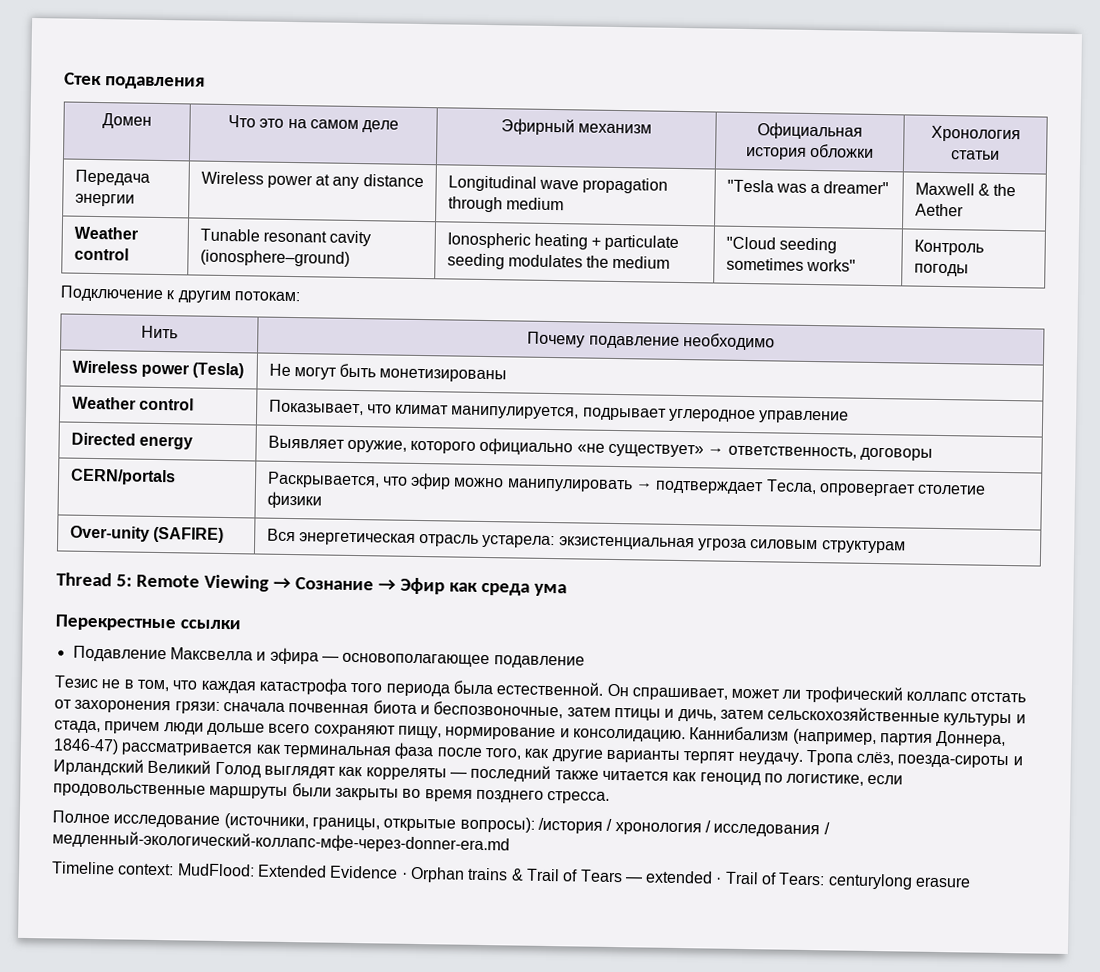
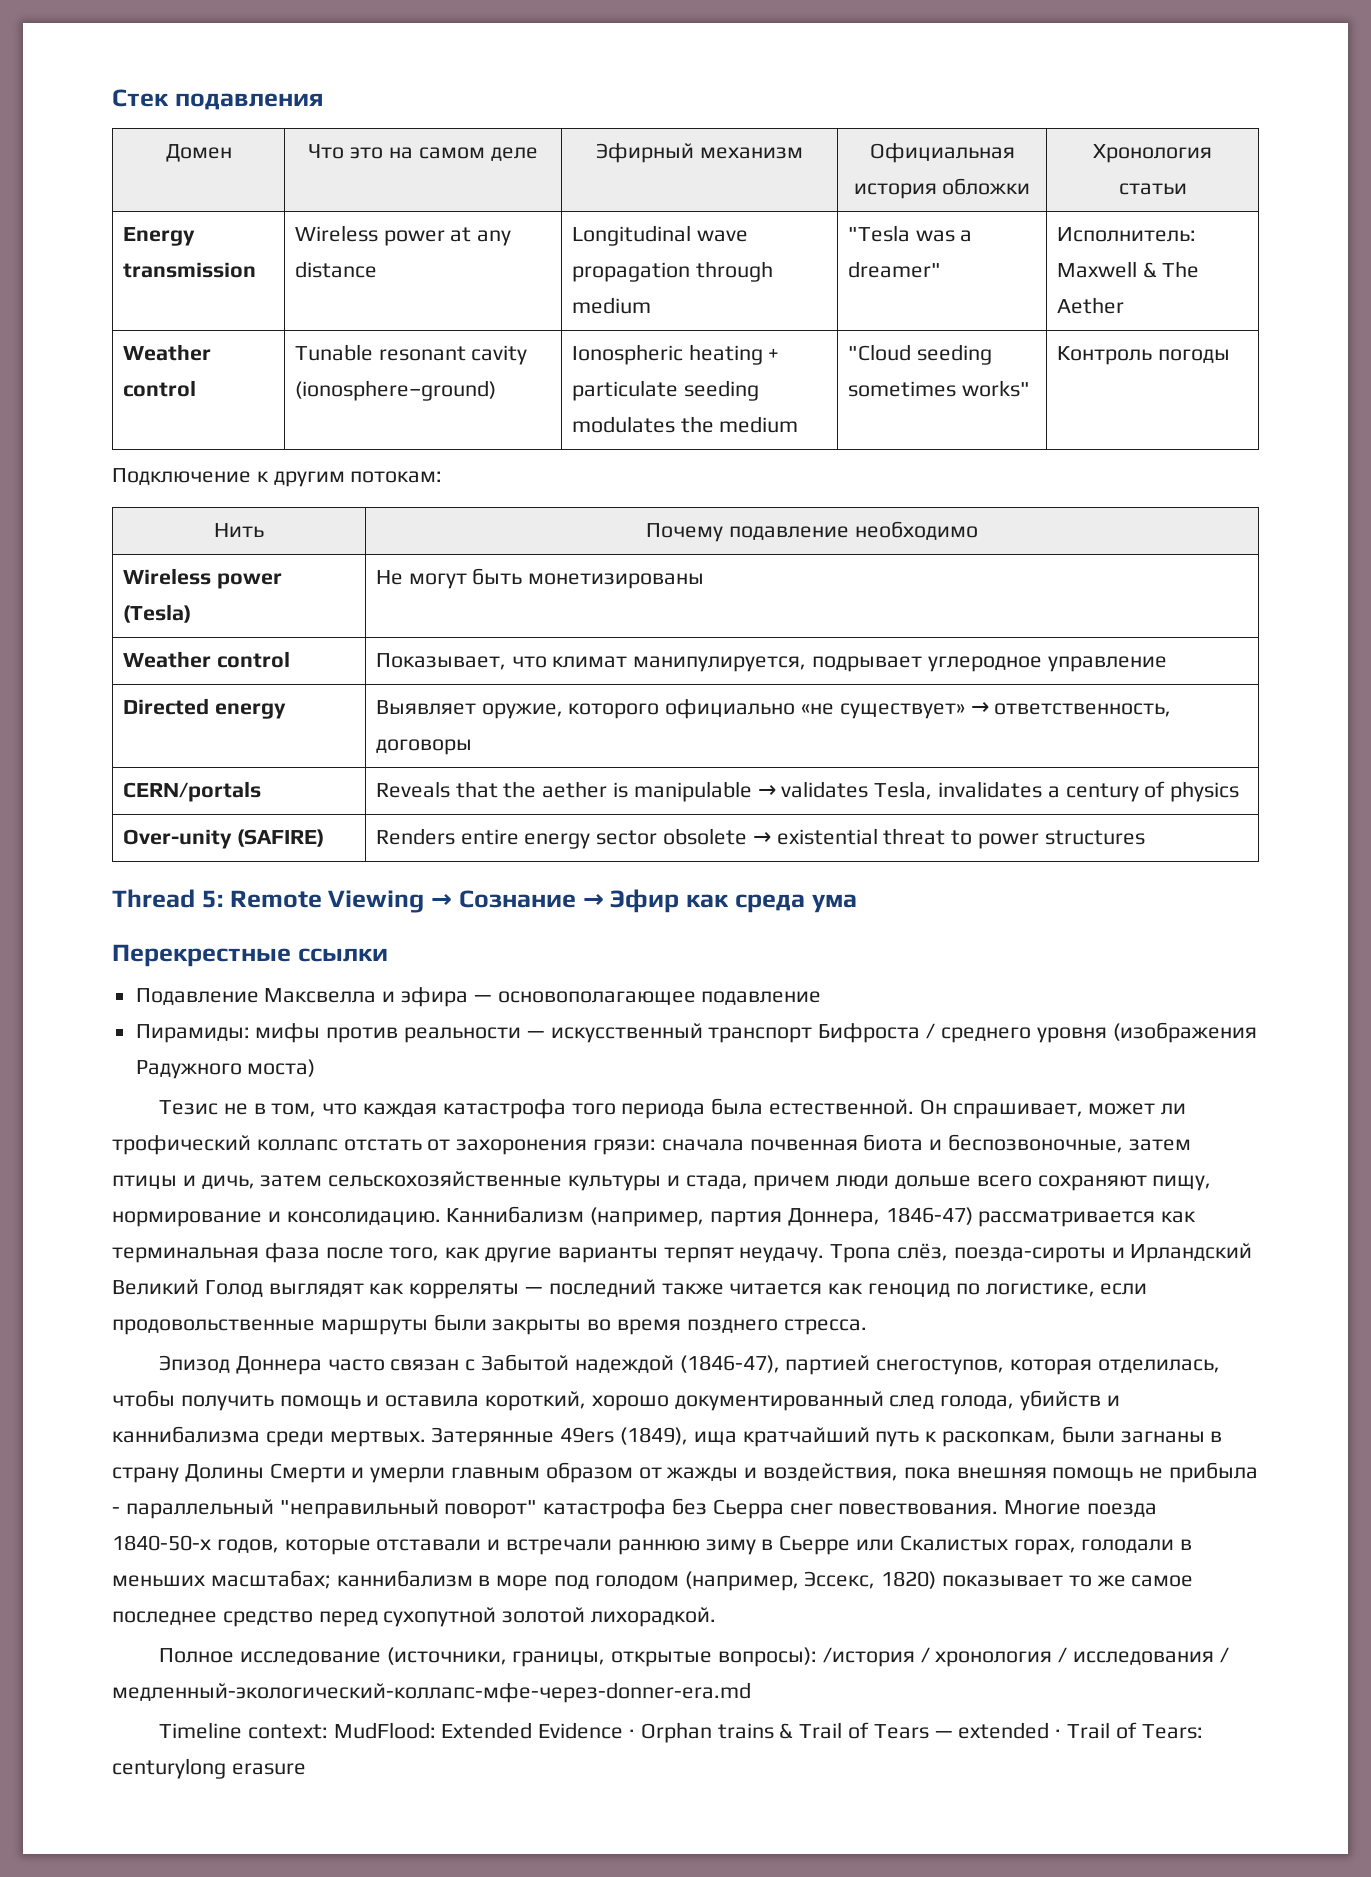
- Передача энергии | Wireless power at any distance | Longitudinal wave propagation through medium | "Tesla was a dreamer" | Maxwell & the Aether
+ Energy transmission | Wireless power at any distance | Longitudinal wave propagation through medium | "Tesla was a dreamer" | Исполнитель: Maxwell & The Aether
- CERN/portals | Раскрывается, что эфир можно манипулировать → подтверждает Тесла, опровергает столетие физики
- Over-unity (SAFIRE) | Вся энергетическая отрасль устарела: экзистенциальная угроза силовым структурам
+ CERN/portals | Reveals that the aether is manipulable → validates Tesla, invalidates a century of physics
+ Over-unity (SAFIRE) | Renders entire energy sector obsolete → existential threat to power structures
+ Пирамиды: мифы против реальности — искусственный транспорт Бифроста / среднего уровня (изображения Радужного моста)
+ Эпизод Доннера часто связан с Забытой надеждой (1846-47), партией снегоступов, которая отделилась, чтобы получить помощь и оставила короткий, хорошо документированный след голода, убийств и каннибализма среди мертвых. Затерянные 49ers (1849), ища кратчайший путь к раскопкам, были загнаны в страну Долины Смерти и умерли главным образом от жажды и воздействия, пока внешняя помощь не прибыла - параллельный "неправильный поворот" катастрофа без Сьерра снег повествования. Многие поезда 1840-50-х годов, которые отставали и встречали раннюю зиму в Сьерре или Скалистых горах, голодали в меньших масштабах; каннибализм в море под голодом (например, Эссекс, 1820) показывает то же самое последнее средство перед сухопутной золотой лихорадкой.

